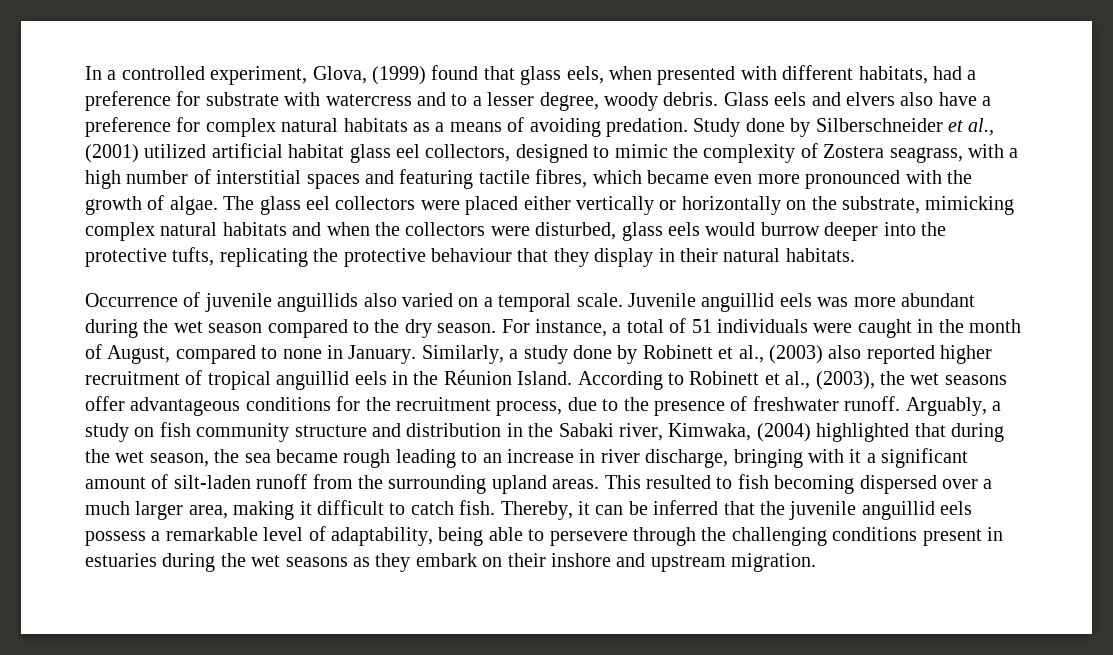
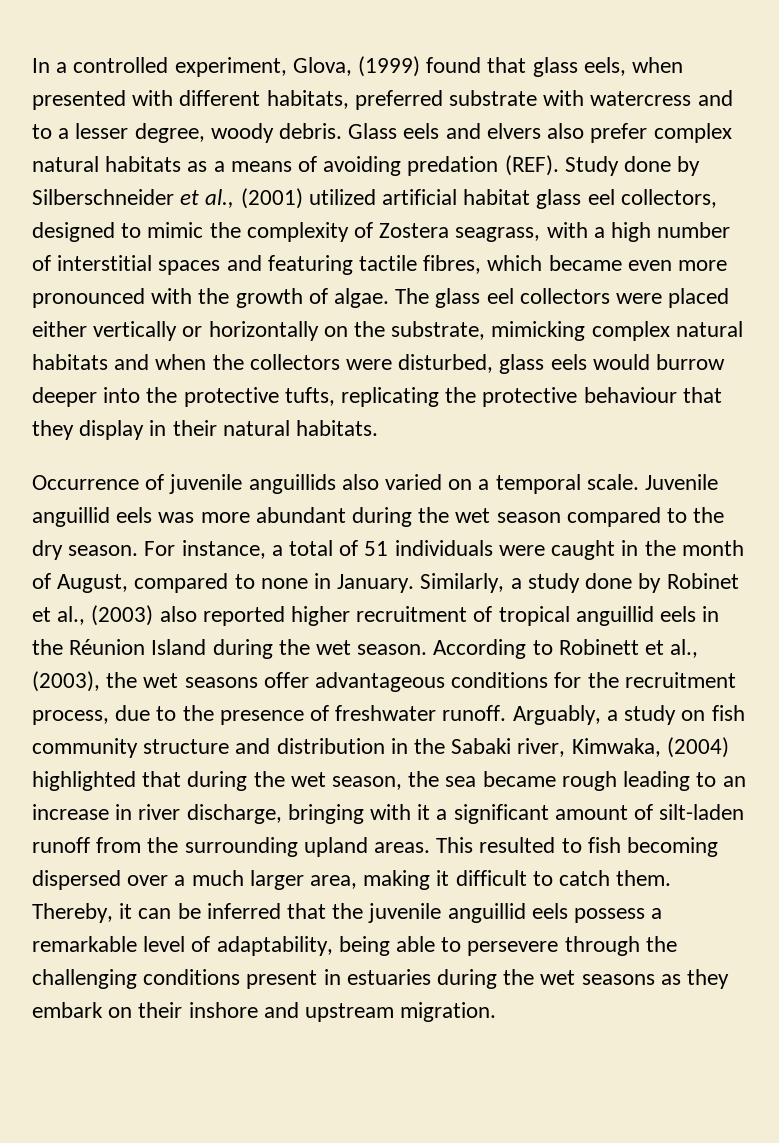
- In a controlled experiment, Glova, (1999) found that glass eels, when presented with different habitats, had a preference for substrate with watercress and to a lesser degree, woody debris.
+ In a controlled experiment, Glova, (1999) found that glass eels, when presented with different habitats, preferred substrate with watercress and to a lesser degree, woody debris.
- Glass eels and elvers also have a preference for complex natural habitats as a means of avoiding predation.
+ Glass eels and elvers also prefer complex natural habitats as a means of avoiding predation (REF).
- Similarly, a study done by Robinett et al., (2003) also reported higher recruitment of tropical anguillid eels in the Réunion Island.
+ Similarly, a study done by Robinet et al., (2003) also reported higher recruitment of tropical anguillid eels in the Réunion Island during the wet season.
- This resulted to fish becoming dispersed over a much larger area, making it difficult to catch fish.
+ This resulted to fish becoming dispersed over a much larger area, making it difficult to catch them.

